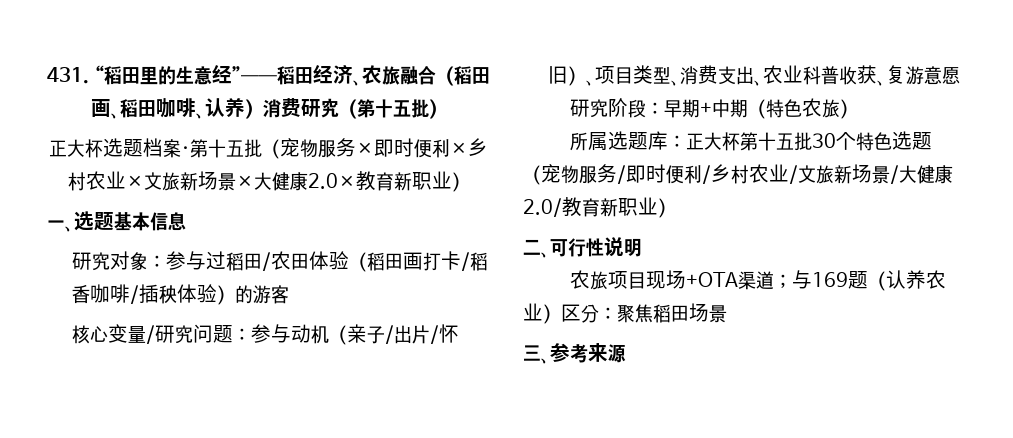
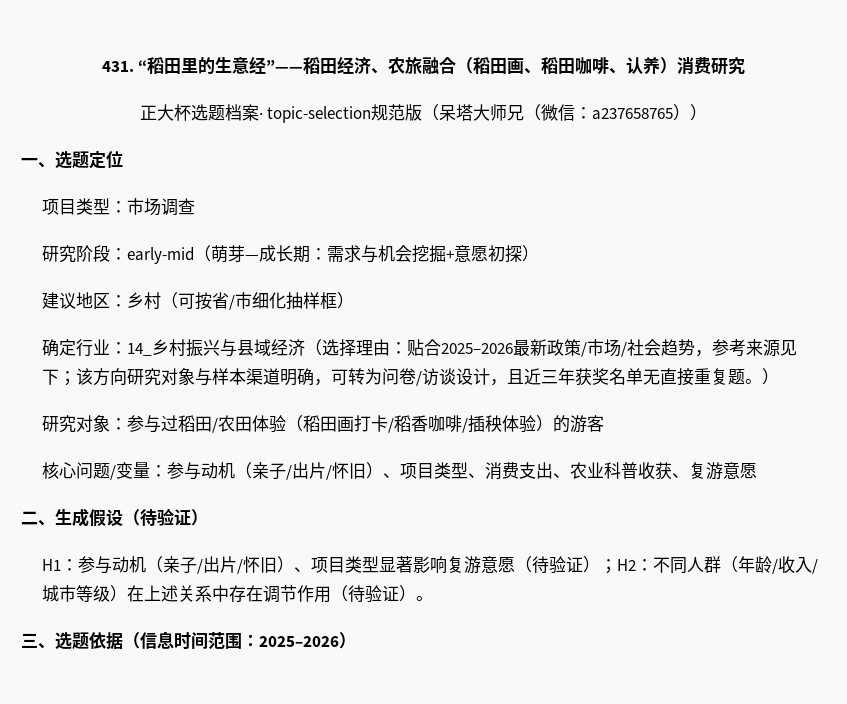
- 431. “稻田里的生意经”——稻田经济、农旅融合（稻田画、稻田咖啡、认养）消费研究（第十五批）
+ 431. “稻田里的生意经”——稻田经济、农旅融合（稻田画、稻田咖啡、认养）消费研究
- 正大杯选题档案·第十五批（宠物服务×即时便利×乡村农业×文旅新场景×大健康2.0×教育新职业）
- 一、选题基本信息
+ 正大杯选题档案· topic-selection规范版（呆塔大师兄（微信：a237658765））
+ 一、选题定位
+ 项目类型：市场调查
+ 研究阶段：early-mid（萌芽—成长期：需求与机会挖掘+意愿初探）
+ 建议地区：乡村（可按省/市细化抽样框）
+ 确定行业：14_乡村振兴与县域经济（选择理由：贴合2025–2026最新政策/市场/社会趋势，参考来源见下；该方向研究对象与样本渠道明确，可转为问卷/访谈设计，且近三年获奖名单无直接重复题。）
- 核心变量/研究问题：参与动机（亲子/出片/怀旧）、项目类型、消费支出、农业科普收获、复游意愿
+ 核心问题/变量：参与动机（亲子/出片/怀旧）、项目类型、消费支出、农业科普收获、复游意愿
- 研究阶段：早期+中期（特色农旅）
- 所属选题库：正大杯第十五批30个特色选题（宠物服务/即时便利/乡村农业/文旅新场景/大健康2.0/教育新职业）
- 二、可行性说明
- 农旅项目现场+OTA渠道；与169题（认养农业）区分：聚焦稻田场景
- 三、参考来源
+ 二、生成假设（待验证）
+ H1：参与动机（亲子/出片/怀旧）、项目类型显著影响复游意愿（待验证）；H2：不同人群（年龄/收入/城市等级）在上述关系中存在调节作用（待验证）。
+ 三、选题依据（信息时间范围：2025–2026）

